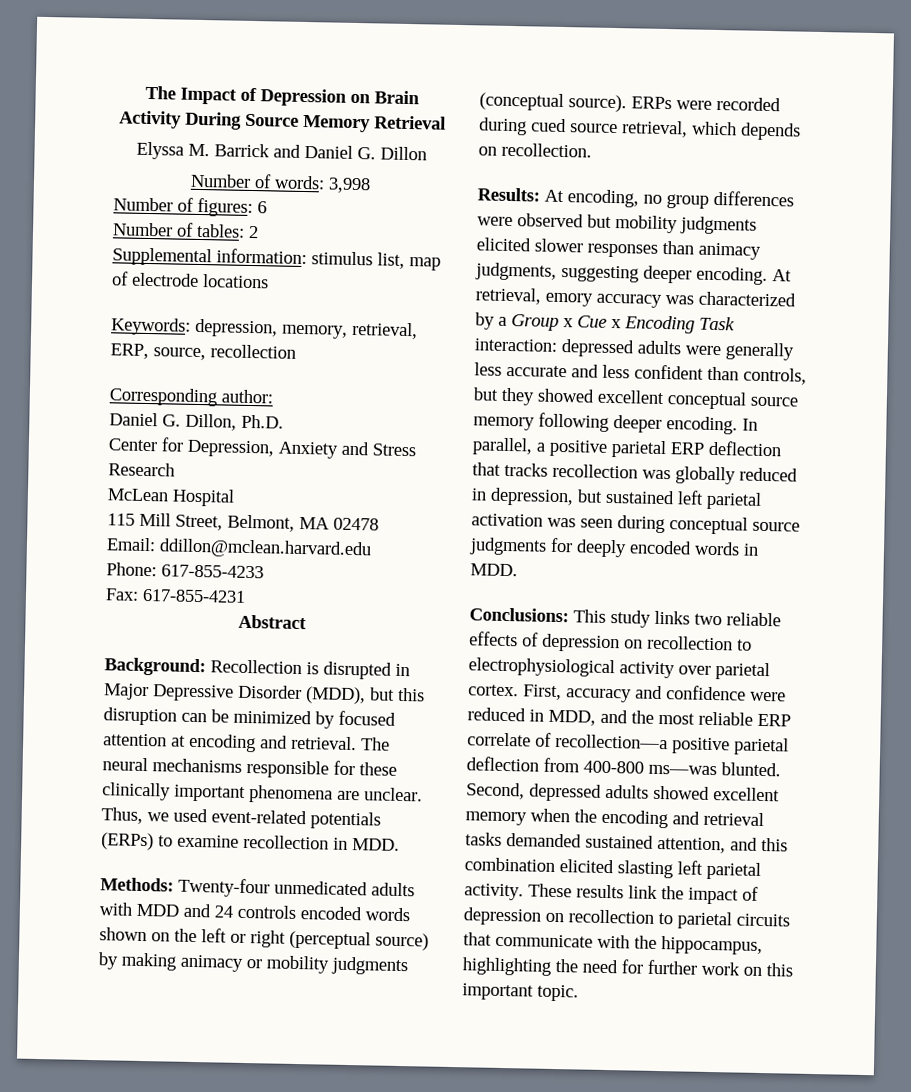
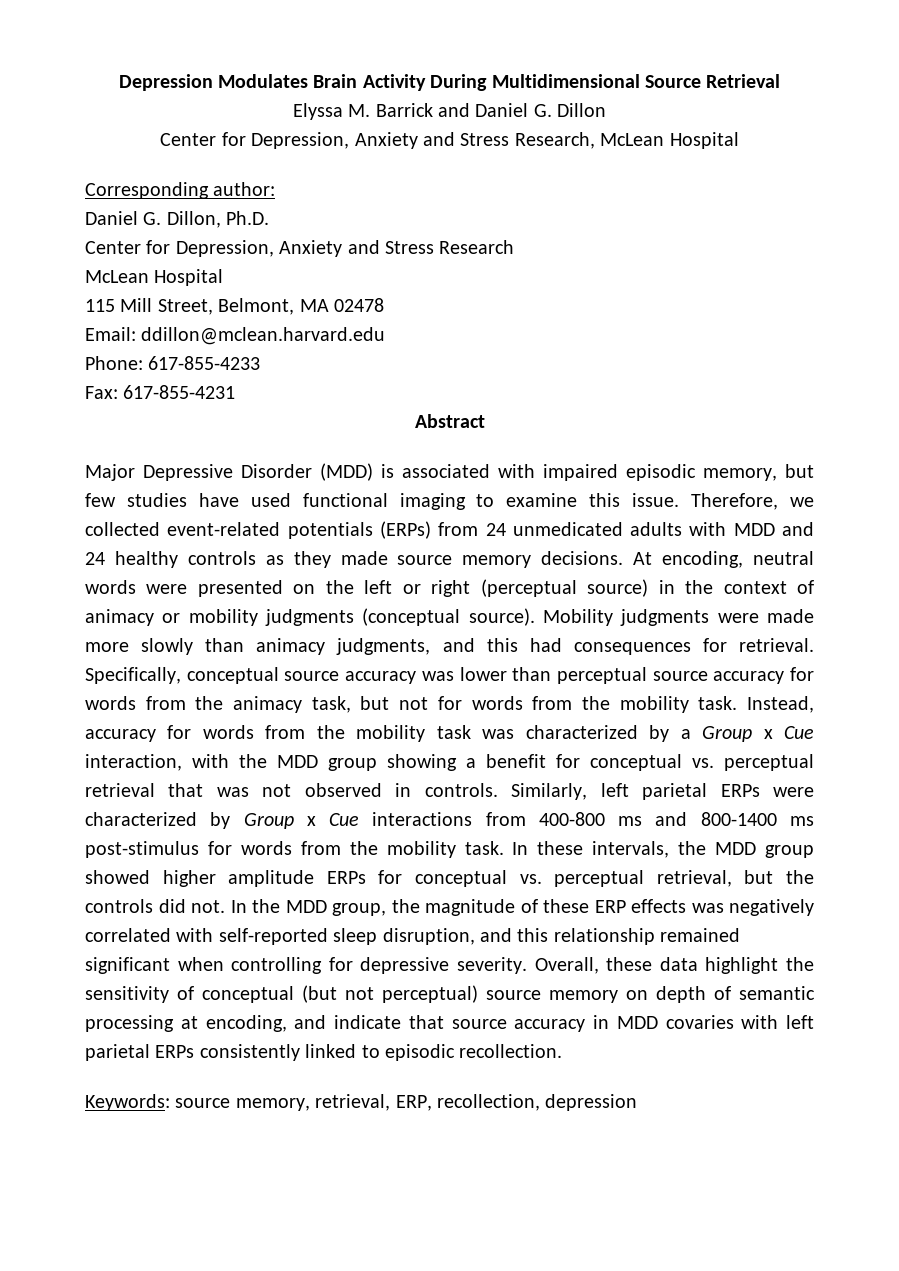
- The Impact of Depression on Brain Activity During Source Memory Retrieval
+ Depression Modulates Brain Activity During Multidimensional Source Retrieval
- Number of words: 3,998
- Number of figures: 6
- Number of tables: 2
- Supplemental information: stimulus list, map of electrode locations
- Keywords: depression, memory, retrieval, ERP, source, recollection
+ Center for Depression, Anxiety and Stress Research, McLean Hospital
- Background: Recollection is disrupted in Major Depressive Disorder (MDD), but this disruption can be minimized by focused attention at encoding and retrieval. The neural mechanisms responsible for these clinically important phenomena are unclear. Thus, we used event-related potentials (ERPs) to examine recollection in MDD.
- Methods: Twenty-four unmedicated adults with MDD and 24 controls encoded words shown on the left or right (perceptual source) by making animacy or mobility judgments (conceptual source).
+ Major Depressive Disorder (MDD) is associated with impaired episodic memory, but few studies have used functional imaging to examine this issue. Therefore, we collected event-related potentials (ERPs) from 24 unmedicated adults with MDD and 24 healthy controls as they made source memory decisions. At encoding, neutral words were presented on the left or right (perceptual source) in the context of animacy or mobility judgments (conceptual source).
- ERPs were recorded during cued source retrieval, which depends on recollection.
- Results: At encoding, no group differences were observed but mobility judgments elicited slower responses than animacy judgments, suggesting deeper encoding. At retrieval, emory accuracy was characterized by a Group x Cue x Encoding Task interaction: depressed adults were generally less accurate and less confident than controls, but they showed excellent conceptual source memory following deeper encoding. In parallel, a positive parietal ERP deflection that tracks recollection was globally reduced in depression, but sustained left parietal activation was seen during conceptual source judgments for deeply encoded words in MDD.
- Conclusions: This study links two reliable effects of depression on recollection to electrophysiological activity over parietal cortex. First, accuracy and confidence were reduced in MDD, and the most reliable ERP correlate of recollection—a positive parietal deflection from 400-800 ms—was blunted. Second, depressed adults showed excellent memory when the encoding and retrieval tasks demanded sustained attention, and this combination elicited slasting left parietal activity. These results link the impact of depression on recollection to parietal circuits that communicate with the hippocampus, highlighting the need for further work on this important topic.
+ Mobility judgments were made more slowly than animacy judgments, and this had consequences for retrieval. Specifically, conceptual source accuracy was lower than perceptual source accuracy for words from the animacy task, but not for words from the mobility task. Instead, accuracy for words from the mobility task was characterized by a Group x Cue interaction, with the MDD group showing a benefit for conceptual vs. perceptual retrieval that was not observed in controls. Similarly, left parietal ERPs were characterized by Group x Cue interactions from 400-800 ms and 800-1400 ms post-stimulus for words from the mobility task. In these intervals, the MDD group showed higher amplitude ERPs for conceptual vs. perceptual retrieval, but the controls did not. In the MDD group, the magnitude of these ERP effects was negatively correlated with self-reported sleep disruption, and this relationship remained significant when controlling for depressive severity. Overall, these data highlight the sensitivity of conceptual (but not perceptual) source memory on depth of semantic processing at encoding, and indicate that source accuracy in MDD covaries with left parietal ERPs consistently linked to episodic recollection.
+ Keywords: source memory, retrieval, ERP, recollection, depression

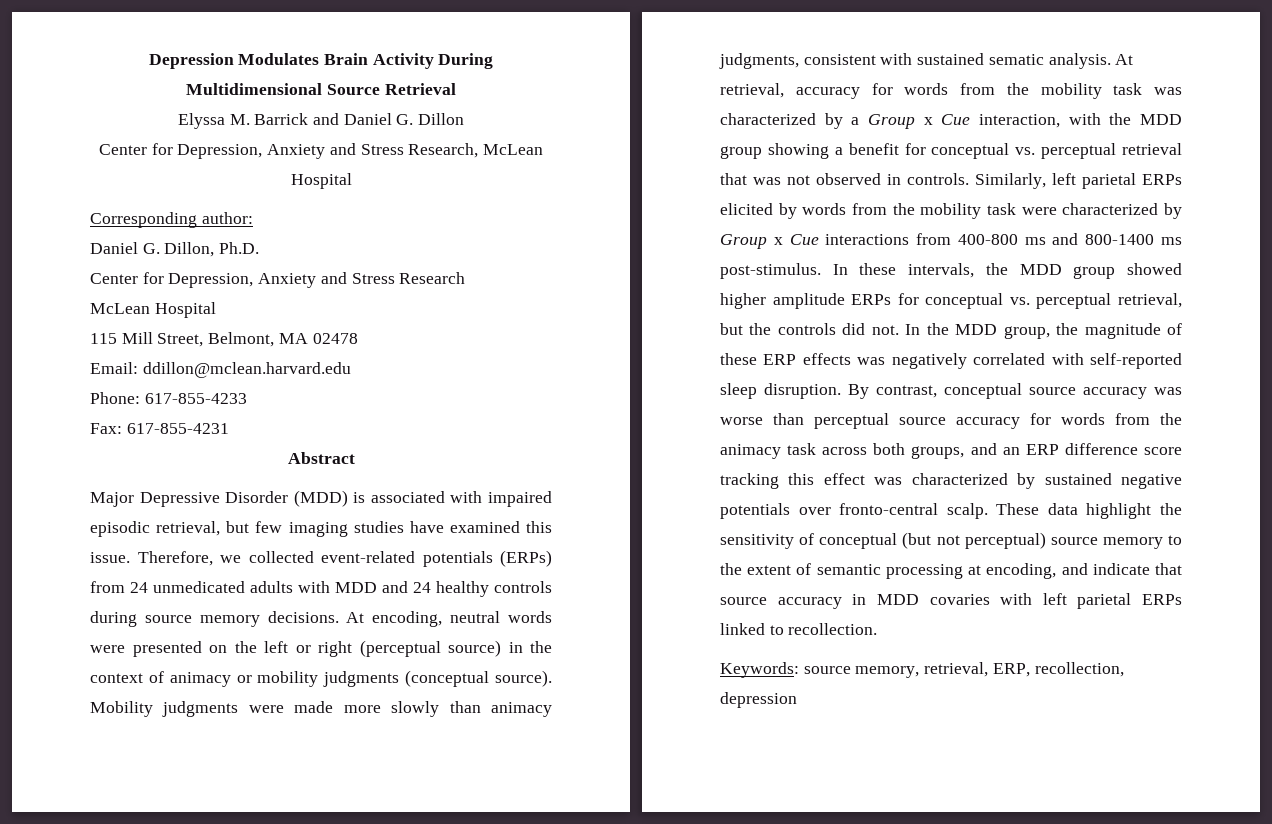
- Major Depressive Disorder (MDD) is associated with impaired episodic memory, but few studies have used functional imaging to examine this issue.
+ Major Depressive Disorder (MDD) is associated with impaired episodic retrieval, but few imaging studies have examined this issue.
- Therefore, we collected event-related potentials (ERPs) from 24 unmedicated adults with MDD and 24 healthy controls as they made source memory decisions.
+ Therefore, we collected event-related potentials (ERPs) from 24 unmedicated adults with MDD and 24 healthy controls during source memory decisions.
- Mobility judgments were made more slowly than animacy judgments, and this had consequences for retrieval. Specifically, conceptual source accuracy was lower than perceptual source accuracy for words from the animacy task, but not for words from the mobility task. Instead, accuracy for words from the mobility task was characterized by a Group x Cue interaction, with the MDD group showing a benefit for conceptual vs. perceptual retrieval that was not observed in controls.
+ Mobility judgments were made more slowly than animacy judgments, consistent with sustained sematic analysis. At retrieval, accuracy for words from the mobility task was characterized by a Group x Cue interaction, with the MDD group showing a benefit for conceptual vs. perceptual retrieval that was not observed in controls.
- Similarly, left parietal ERPs were characterized by Group x Cue interactions from 400-800 ms and 800-1400 ms post-stimulus for words from the mobility task.
+ Similarly, left parietal ERPs elicited by words from the mobility task were characterized by Group x Cue interactions from 400-800 ms and 800-1400 ms post-stimulus.
- In the MDD group, the magnitude of these ERP effects was negatively correlated with self-reported sleep disruption, and this relationship remained significant when controlling for depressive severity. Overall, these data highlight the sensitivity of conceptual (but not perceptual) source memory on depth of semantic processing at encoding, and indicate that source accuracy in MDD covaries with left parietal ERPs consistently linked to episodic recollection.
+ In the MDD group, the magnitude of these ERP effects was negatively correlated with self-reported sleep disruption. By contrast, conceptual source accuracy was worse than perceptual source accuracy for words from the animacy task across both groups, and an ERP difference score tracking this effect was characterized by sustained negative potentials over fronto-central scalp. These data highlight the sensitivity of conceptual (but not perceptual) source memory to the extent of semantic processing at encoding, and indicate that source accuracy in MDD covaries with left parietal ERPs linked to recollection.

